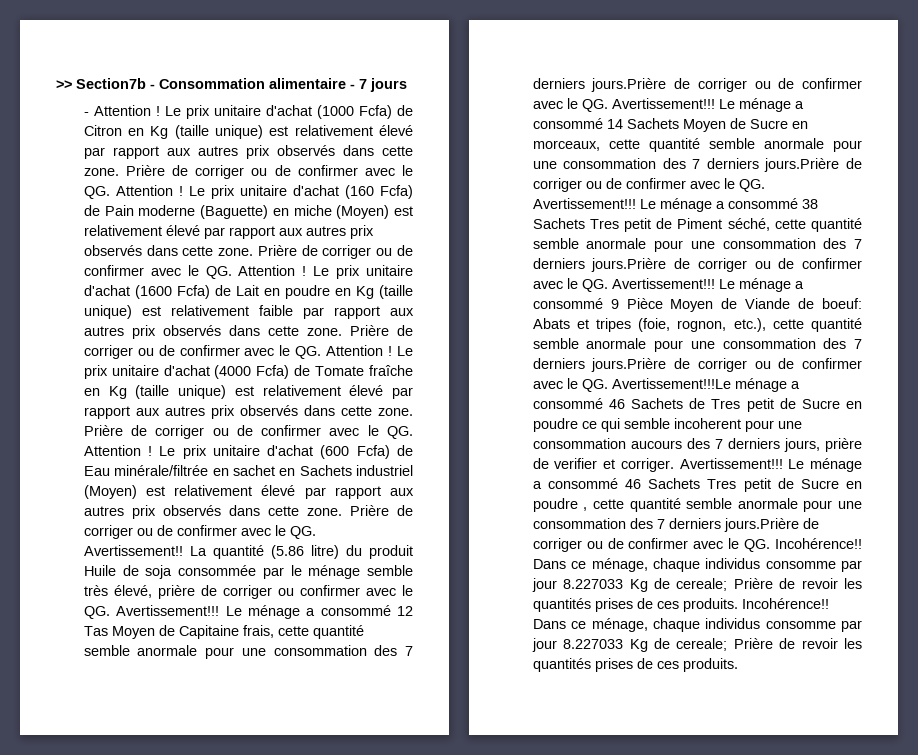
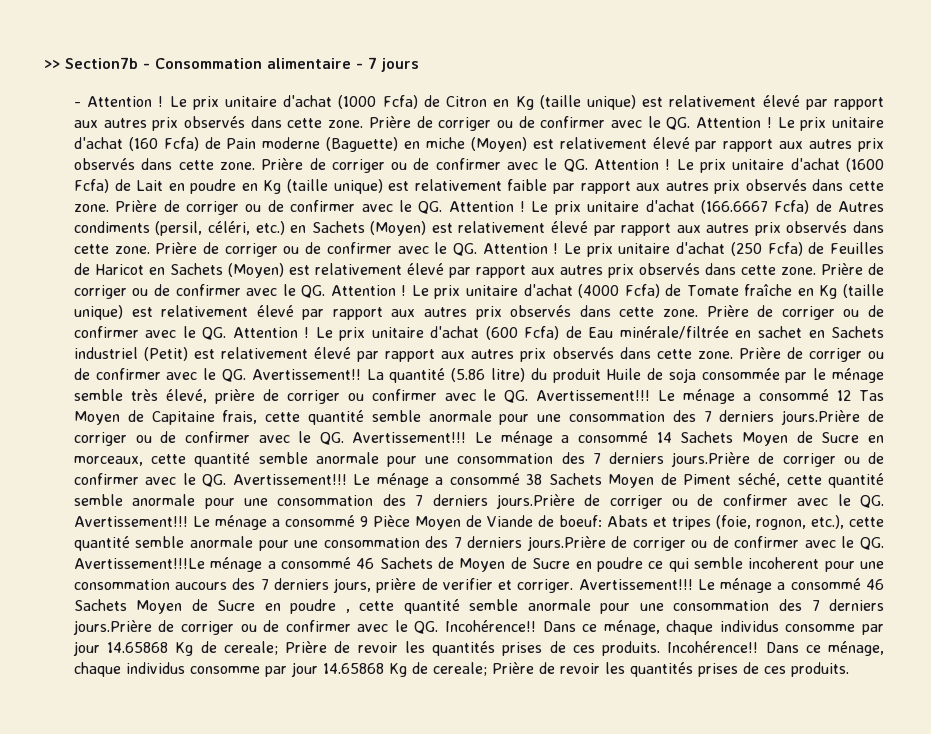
- Le prix unitaire d'achat (4000 Fcfa) de Tomate fraîche en Kg (taille unique) est relativement élevé par rapport aux autres prix observés dans cette zone.
+ Le prix unitaire d'achat (166.6667 Fcfa) de Autres condiments (persil, céléri, etc.) en Sachets (Moyen) est relativement élevé par rapport aux autres prix observés dans cette zone. Prière de corriger ou de confirmer avec le QG. Attention ! Le prix unitaire d'achat (250 Fcfa) de Feuilles de Haricot en Sachets (Moyen) est relativement élevé par rapport aux autres prix observés dans cette zone. Prière de corriger ou de confirmer avec le QG. Attention ! Le prix unitaire d'achat (4000 Fcfa) de Tomate fraîche en Kg (taille unique) est relativement élevé par rapport aux autres prix observés dans cette zone.
- Le prix unitaire d'achat (600 Fcfa) de Eau minérale/filtrée en sachet en Sachets industriel (Moyen) est relativement élevé par rapport aux autres prix observés dans cette zone.
+ Le prix unitaire d'achat (600 Fcfa) de Eau minérale/filtrée en sachet en Sachets industriel (Petit) est relativement élevé par rapport aux autres prix observés dans cette zone.
- Le ménage a consommé 38 Sachets Tres petit de Piment séché, cette quantité semble anormale pour une consommation des 7 derniers jours.Prière de corriger ou de confirmer avec le QG. Avertissement!!!
+ Le ménage a consommé 38 Sachets Moyen de Piment séché, cette quantité semble anormale pour une consommation des 7 derniers jours.Prière de corriger ou de confirmer avec le QG. Avertissement!!!
- Abats et tripes (foie, rognon, etc.), cette quantité semble anormale pour une consommation des 7 derniers jours.Prière de corriger ou de confirmer avec le QG. Avertissement!!!Le ménage a consommé 46 Sachets de Tres petit de Sucre en poudre ce qui semble incoherent pour une consommation aucours des 7 derniers jours, prière de verifier et corriger.
+ Abats et tripes (foie, rognon, etc.), cette quantité semble anormale pour une consommation des 7 derniers jours.Prière de corriger ou de confirmer avec le QG. Avertissement!!!Le ménage a consommé 46 Sachets de Moyen de Sucre en poudre ce qui semble incoherent pour une consommation aucours des 7 derniers jours, prière de verifier et corriger.
- Le ménage a consommé 46 Sachets Tres petit de Sucre en poudre , cette quantité semble anormale pour une consommation des 7 derniers jours.Prière de corriger ou de confirmer avec le QG. Incohérence!! Dans ce ménage, chaque individus consomme par jour 8.227033 Kg de cereale; Prière de revoir les quantités prises de ces produits. Incohérence!! Dans ce ménage, chaque individus consomme par jour 8.227033 Kg de cereale; Prière de revoir les quantités prises de ces produits.
+ Le ménage a consommé 46 Sachets Moyen de Sucre en poudre , cette quantité semble anormale pour une consommation des 7 derniers jours.Prière de corriger ou de confirmer avec le QG. Incohérence!! Dans ce ménage, chaque individus consomme par jour 14.65868 Kg de cereale; Prière de revoir les quantités prises de ces produits. Incohérence!! Dans ce ménage, chaque individus consomme par jour 14.65868 Kg de cereale; Prière de revoir les quantités prises de ces produits.

